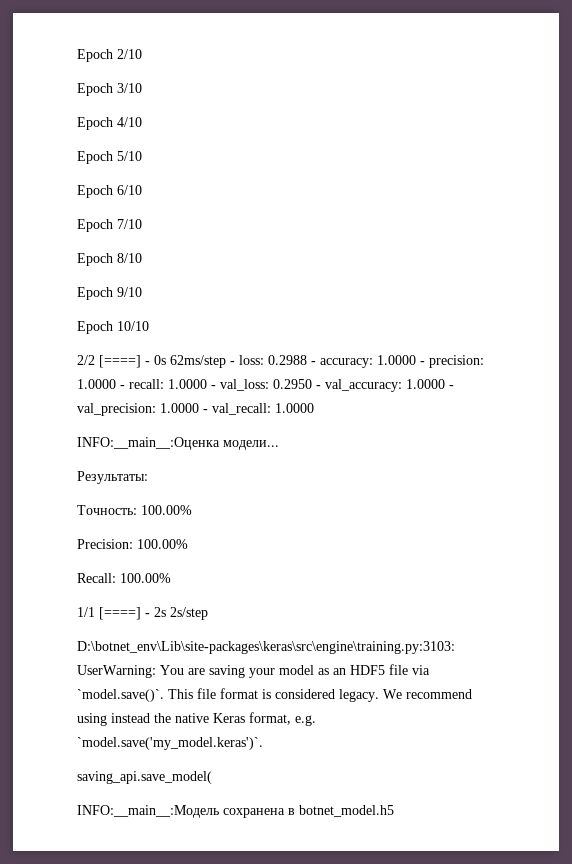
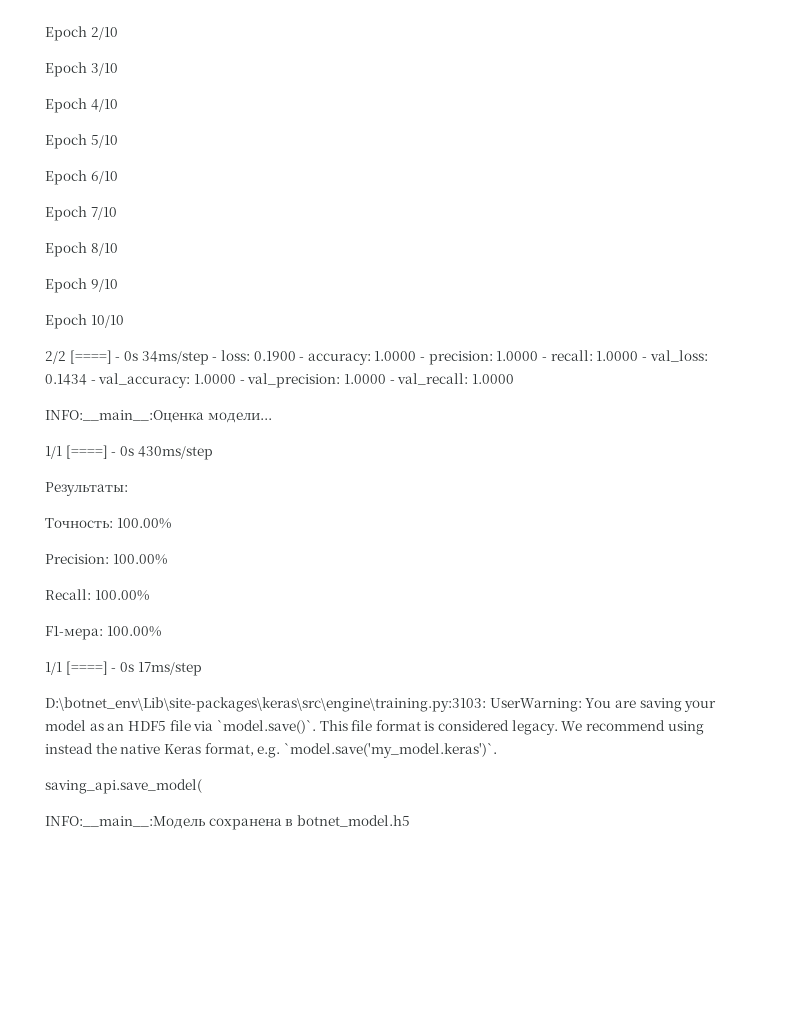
- 2/2 [====] - 0s 62ms/step - loss: 0.2988 - accuracy: 1.0000 - precision: 1.0000 - recall: 1.0000 - val_loss: 0.2950 - val_accuracy: 1.0000 - val_precision: 1.0000 - val_recall: 1.0000
+ 2/2 [====] - 0s 34ms/step - loss: 0.1900 - accuracy: 1.0000 - precision: 1.0000 - recall: 1.0000 - val_loss: 0.1434 - val_accuracy: 1.0000 - val_precision: 1.0000 - val_recall: 1.0000
+ 1/1 [====] - 0s 430ms/step
- 1/1 [====] - 2s 2s/step
+ F1-мера: 100.00%
+ 1/1 [====] - 0s 17ms/step

